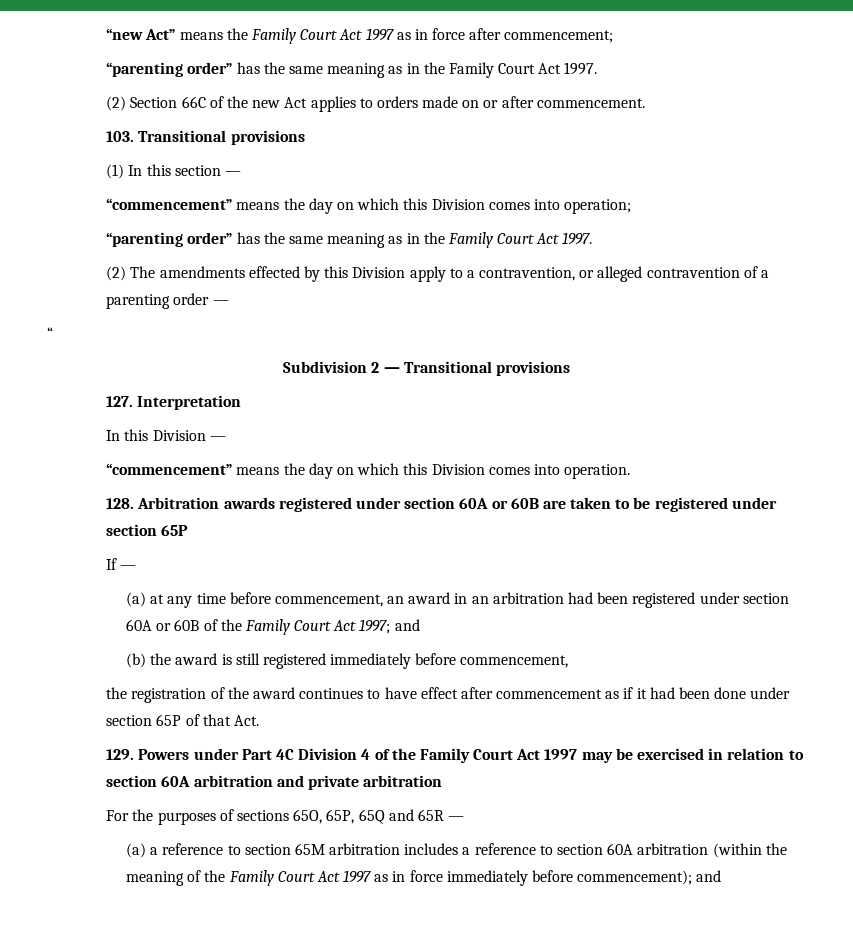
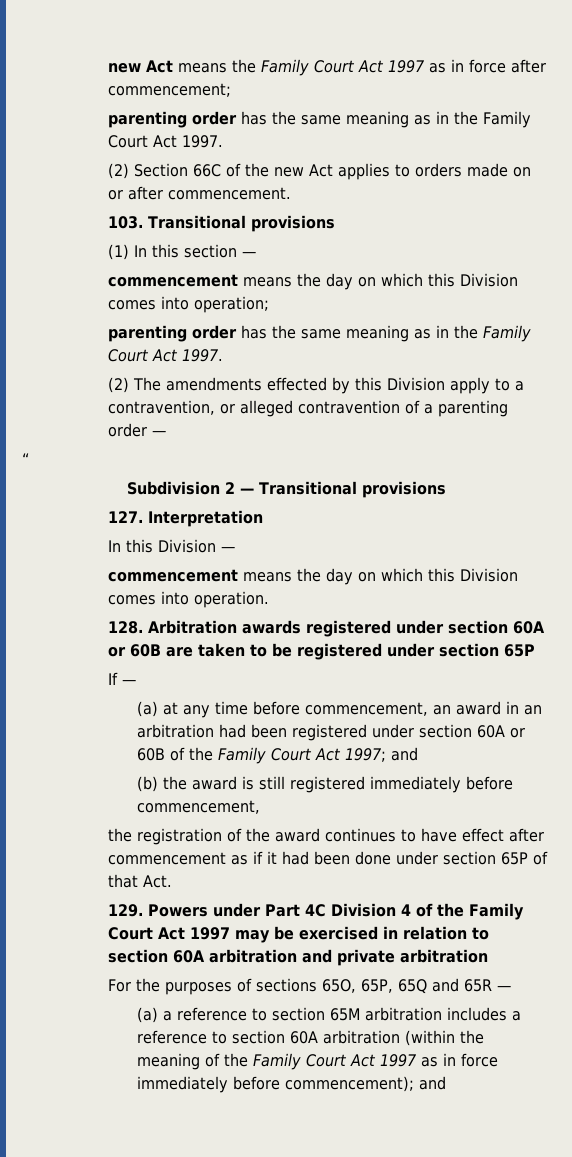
- “new Act” means the Family Court Act 1997 as in force after commencement;
- “parenting order” has the same meaning as in the Family Court Act 1997.
+ new Act means the Family Court Act 1997 as in force after commencement;
+ parenting order has the same meaning as in the Family Court Act 1997.
- “commencement” means the day on which this Division comes into operation;
- “parenting order” has the same meaning as in the Family Court Act 1997.
+ commencement means the day on which this Division comes into operation;
+ parenting order has the same meaning as in the Family Court Act 1997.
- “commencement” means the day on which this Division comes into operation.
+ commencement means the day on which this Division comes into operation.

